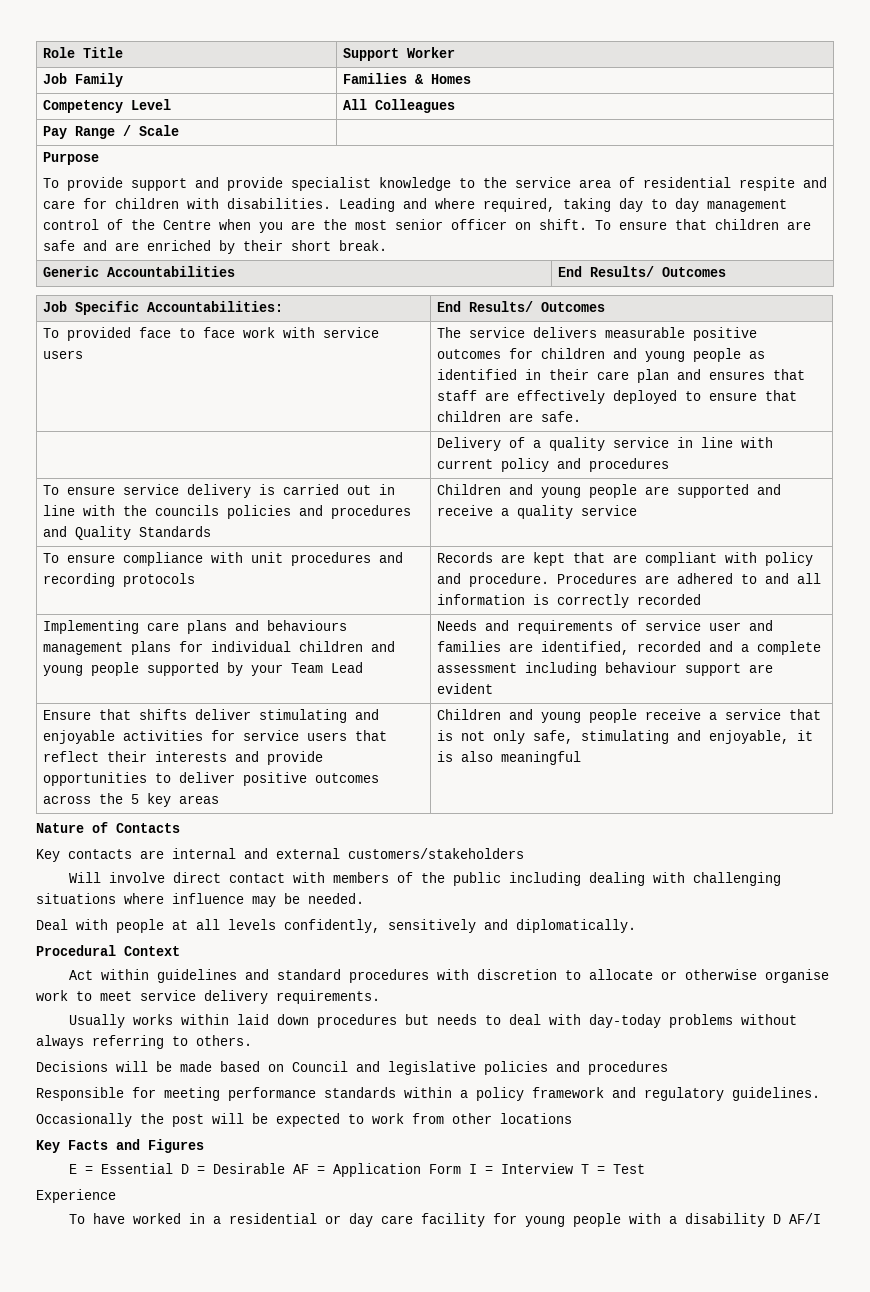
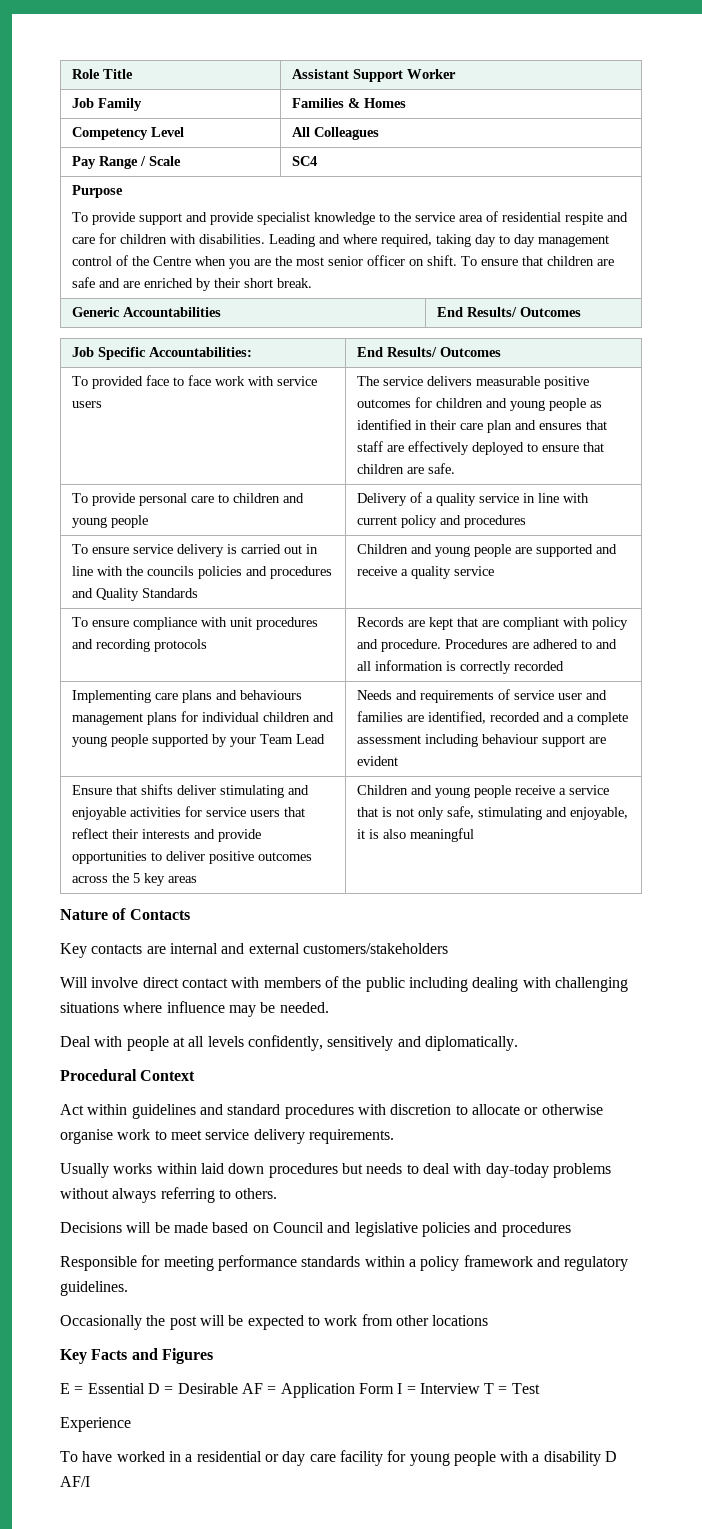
- Role Title | Support Worker
+ Role Title | Assistant Support Worker
- Pay Range / Scale |
+ Pay Range / Scale | SC4
- | Delivery of a quality service in line with current policy and procedures
+ To provide personal care to children and young people | Delivery of a quality service in line with current policy and procedures

